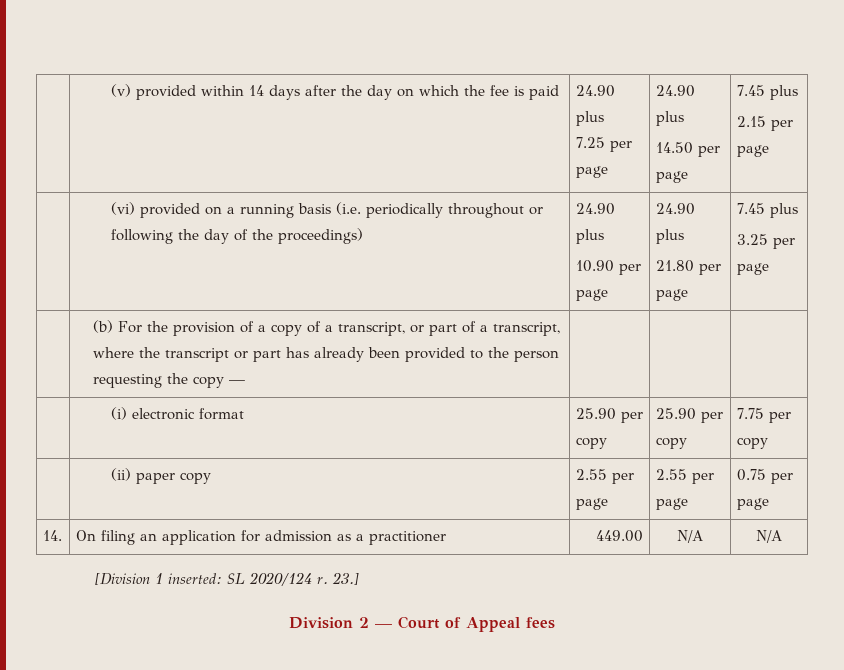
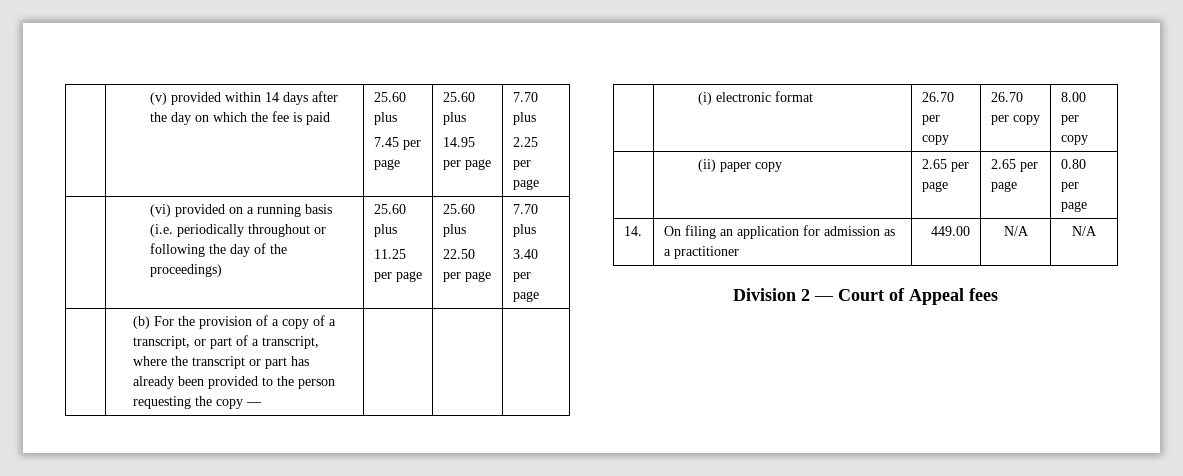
- | (v) provided within 14 days after the day on which the fee is paid | 24.90 plus
- 7.25 per page | 24.90 plus
- 14.50 per page | 7.45 plus
- 2.15 per page
+ | (v) provided within 14 days after the day on which the fee is paid | 25.60 plus
+ 7.45 per page | 25.60 plus
+ 14.95 per page | 7.70 plus
+ 2.25 per page
- | (vi) provided on a running basis (i.e. periodically throughout or following the day of the proceedings) | 24.90 plus
- 10.90 per page | 24.90 plus
- 21.80 per page | 7.45 plus
- 3.25 per page
+ | (vi) provided on a running basis (i.e. periodically throughout or following the day of the proceedings) | 25.60 plus
+ 11.25 per page | 25.60 plus
+ 22.50 per page | 7.70 plus
+ 3.40 per page
- | (i) electronic format | 25.90 per copy | 25.90 per copy | 7.75 per copy
+ | (i) electronic format | 26.70 per copy | 26.70 per copy | 8.00 per copy
- | (ii) paper copy | 2.55 per page | 2.55 per page | 0.75 per page
+ | (ii) paper copy | 2.65 per page | 2.65 per page | 0.80 per page
- [Division 1 inserted: SL 2020/124 r. 23.]

